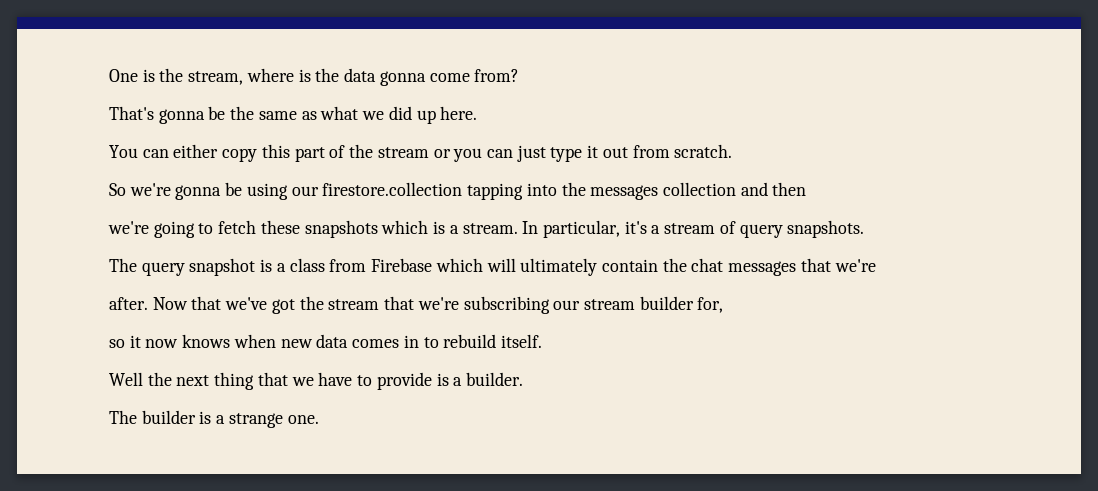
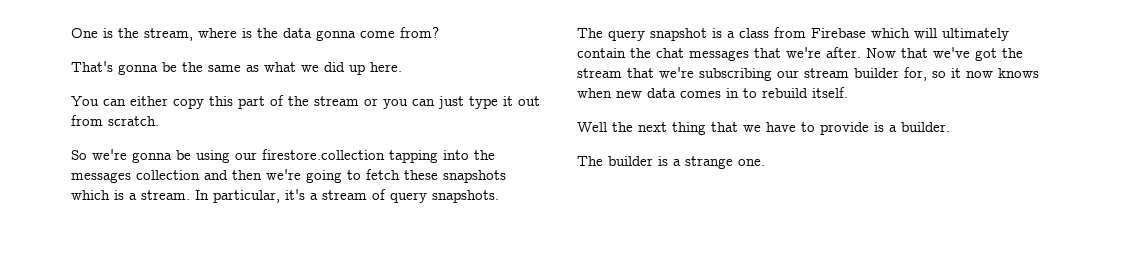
- So we're gonna be using our firestore.collection tapping into the messages collection and then
- we're going to fetch these snapshots which is a stream.
+ So we're gonna be using our firestore.collection tapping into the messages collection and then we're going to fetch these snapshots which is a stream.
- The query snapshot is a class from Firebase which will ultimately contain the chat messages that we're
- after.
+ The query snapshot is a class from Firebase which will ultimately contain the chat messages that we're after.
- Now that we've got the stream that we're subscribing our stream builder for,
- so it now knows when new data comes in to rebuild itself.
+ Now that we've got the stream that we're subscribing our stream builder for, so it now knows when new data comes in to rebuild itself.

